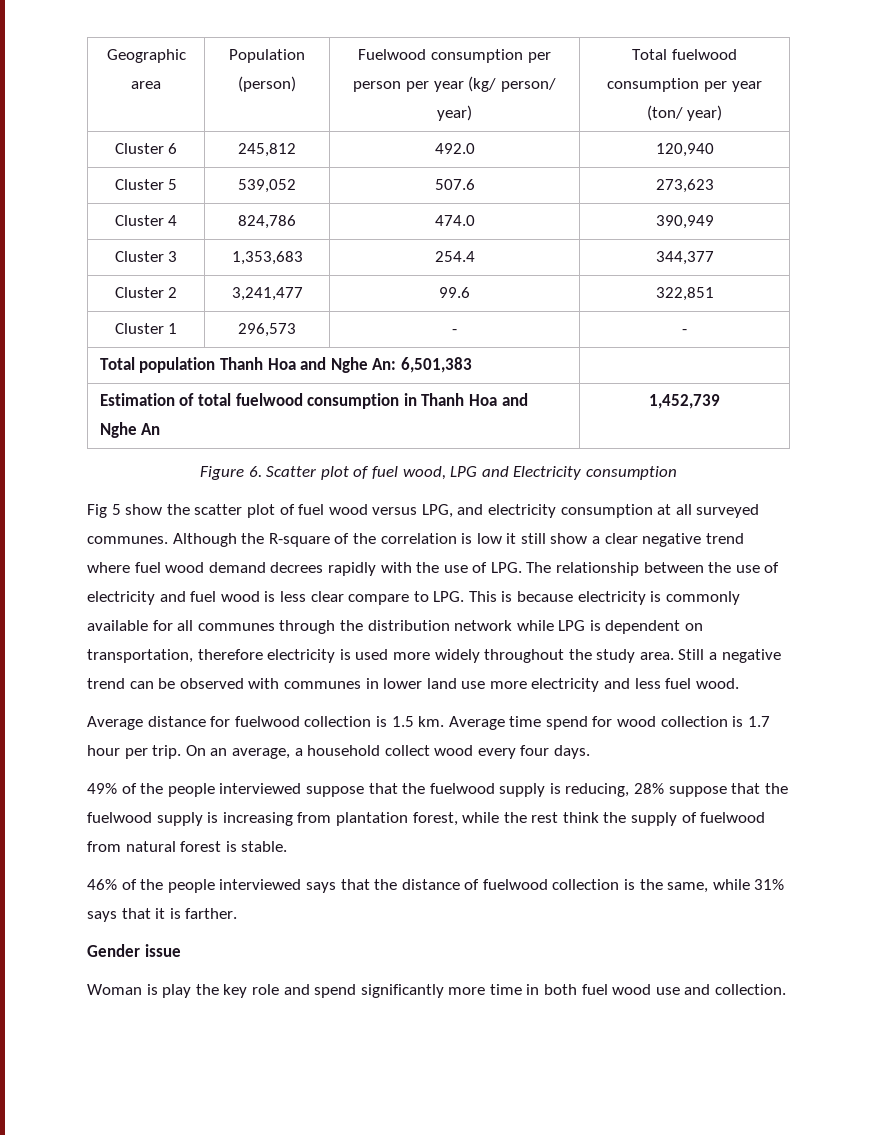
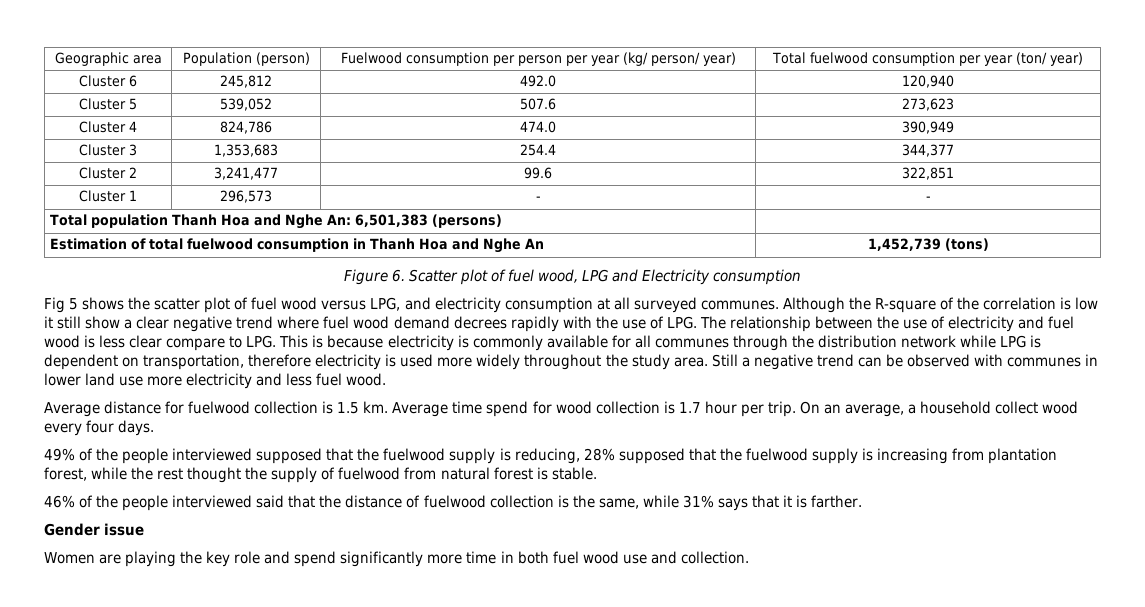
- Total population Thanh Hoa and Nghe An: 6,501,383 |
+ Total population Thanh Hoa and Nghe An: 6,501,383 (persons) |
- Estimation of total fuelwood consumption in Thanh Hoa and Nghe An | 1,452,739
+ Estimation of total fuelwood consumption in Thanh Hoa and Nghe An | 1,452,739 (tons)
- Fig 5 show the scatter plot of fuel wood versus LPG, and electricity consumption at all surveyed communes.
+ Fig 5 shows the scatter plot of fuel wood versus LPG, and electricity consumption at all surveyed communes.
- 49% of the people interviewed suppose that the fuelwood supply is reducing, 28% suppose that the fuelwood supply is increasing from plantation forest, while the rest think the supply of fuelwood from natural forest is stable.
+ 49% of the people interviewed supposed that the fuelwood supply is reducing, 28% supposed that the fuelwood supply is increasing from plantation forest, while the rest thought the supply of fuelwood from natural forest is stable.
- 46% of the people interviewed says that the distance of fuelwood collection is the same, while 31% says that it is farther.
+ 46% of the people interviewed said that the distance of fuelwood collection is the same, while 31% says that it is farther.
- Woman is play the key role and spend significantly more time in both fuel wood use and collection.
+ Women are playing the key role and spend significantly more time in both fuel wood use and collection.

